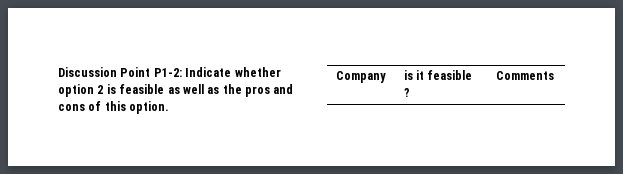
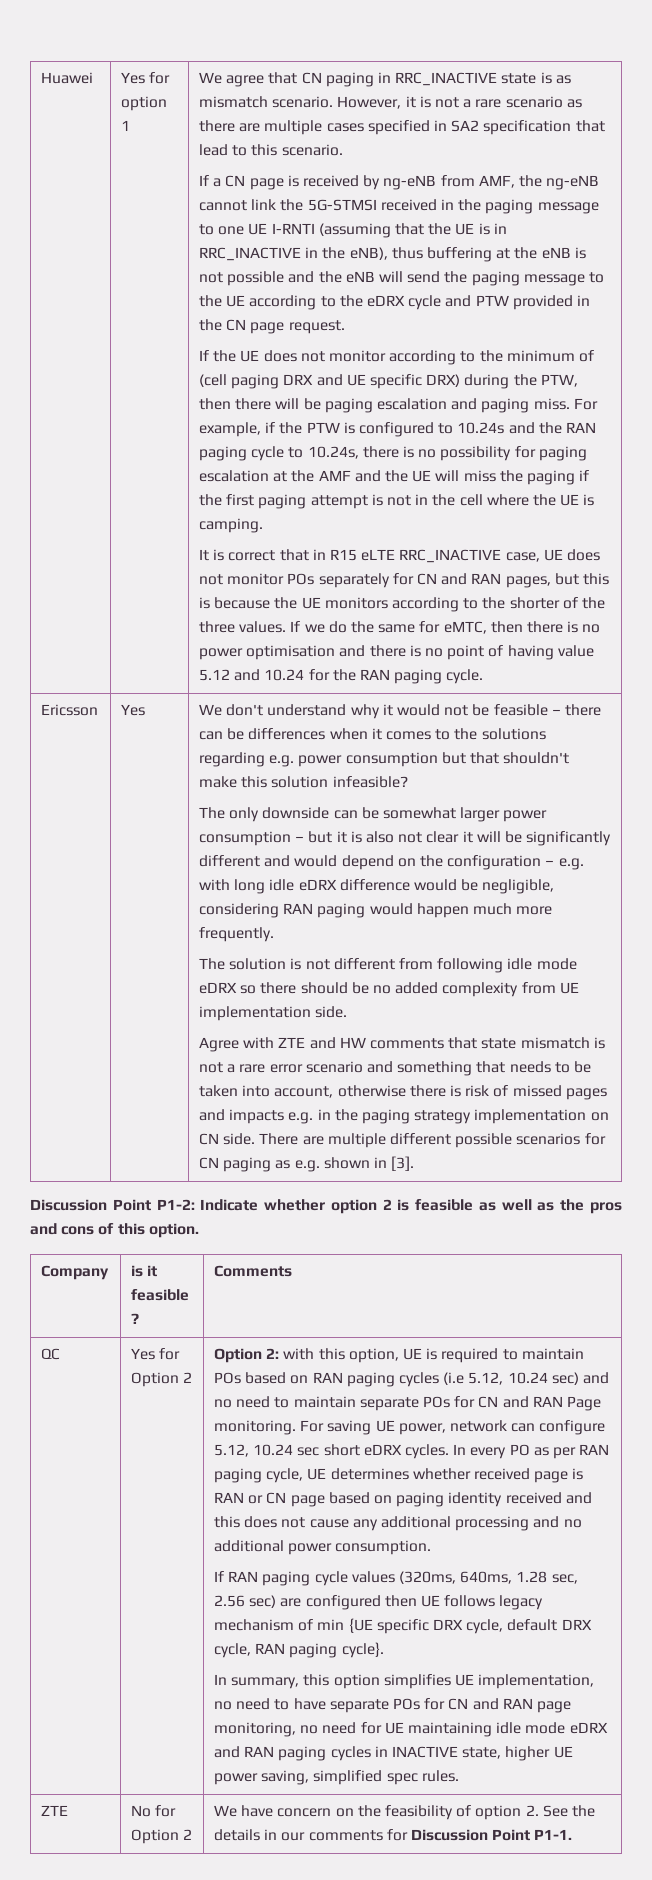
+ Huawei | Yes for option 1 | We agree that CN paging in RRC_INACTIVE state is as mismatch scenario. However, it is not a rare scenario as there are multiple cases specified in SA2 specification that lead to this scenario.
+ If a CN page is received by ng-eNB from AMF, the ng-eNB cannot link the 5G-STMSI received in the paging message to one UE I-RNTI (assuming that the UE is in RRC_INACTIVE in the eNB), thus buffering at the eNB is not possible and the eNB will send the paging message to the UE according to the eDRX cycle and PTW provided in the CN page request.
+ If the UE does not monitor according to the minimum of (cell paging DRX and UE specific DRX) during the PTW, then there will be paging escalation and paging miss. For example, if the PTW is configured to 10.24s and the RAN paging cycle to 10.24s, there is no possibility for paging escalation at the AMF and the UE will miss the paging if the first paging attempt is not in the cell where the UE is camping.
+ It is correct that in R15 eLTE RRC_INACTIVE case, UE does not monitor POs separately for CN and RAN pages, but this is because the UE monitors according to the shorter of the three values. If we do the same for eMTC, then there is no power optimisation and there is no point of having value 5.12 and 10.24 for the RAN paging cycle.
+ Ericsson | Yes | We don't understand why it would not be feasible – there can be differences when it comes to the solutions regarding e.g. power consumption but that shouldn't make this solution infeasible?
+ The only downside can be somewhat larger power consumption – but it is also not clear it will be significantly different and would depend on the configuration – e.g. with long idle eDRX difference would be negligible, considering RAN paging would happen much more frequently.
+ The solution is not different from following idle mode eDRX so there should be no added complexity from UE implementation side.
+ Agree with ZTE and HW comments that state mismatch is not a rare error scenario and something that needs to be taken into account, otherwise there is risk of missed pages and impacts e.g. in the paging strategy implementation on CN side. There are multiple different possible scenarios for CN paging as e.g. shown in [3].
+ QC | Yes for Option 2 | Option 2: with this option, UE is required to maintain POs based on RAN paging cycles (i.e 5.12, 10.24 sec) and no need to maintain separate POs for CN and RAN Page monitoring. For saving UE power, network can configure 5.12, 10.24 sec short eDRX cycles. In every PO as per RAN paging cycle, UE determines whether received page is RAN or CN page based on paging identity received and this does not cause any additional processing and no additional power consumption.
+ If RAN paging cycle values (320ms, 640ms, 1.28 sec, 2.56 sec) are configured then UE follows legacy mechanism of min {UE specific DRX cycle, default DRX cycle, RAN paging cycle}.
+ In summary, this option simplifies UE implementation, no need to have separate POs for CN and RAN page monitoring, no need for UE maintaining idle mode eDRX and RAN paging cycles in INACTIVE state, higher UE power saving, simplified spec rules.
+ ZTE | No for Option 2 | We have concern on the feasibility of option 2. See the details in our comments for Discussion Point P1-1.

